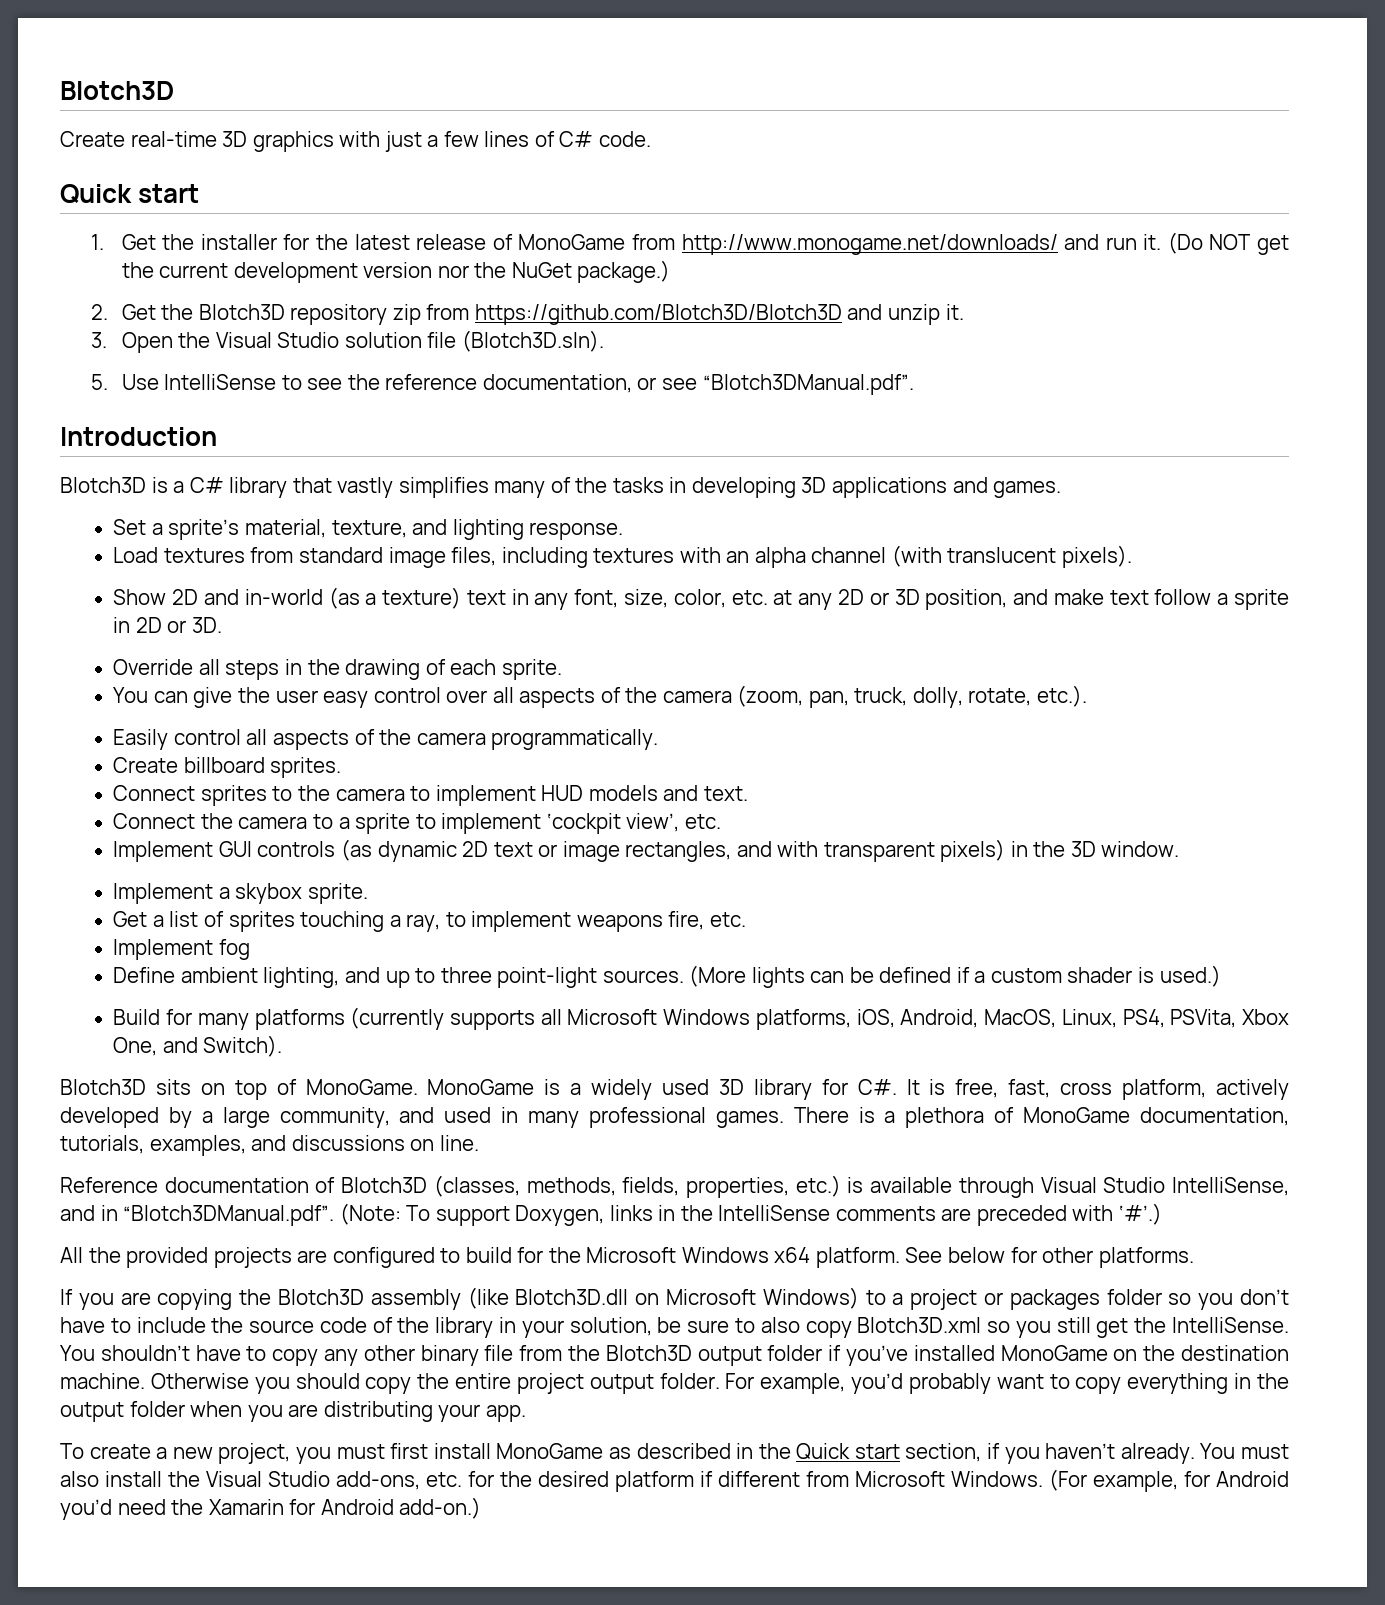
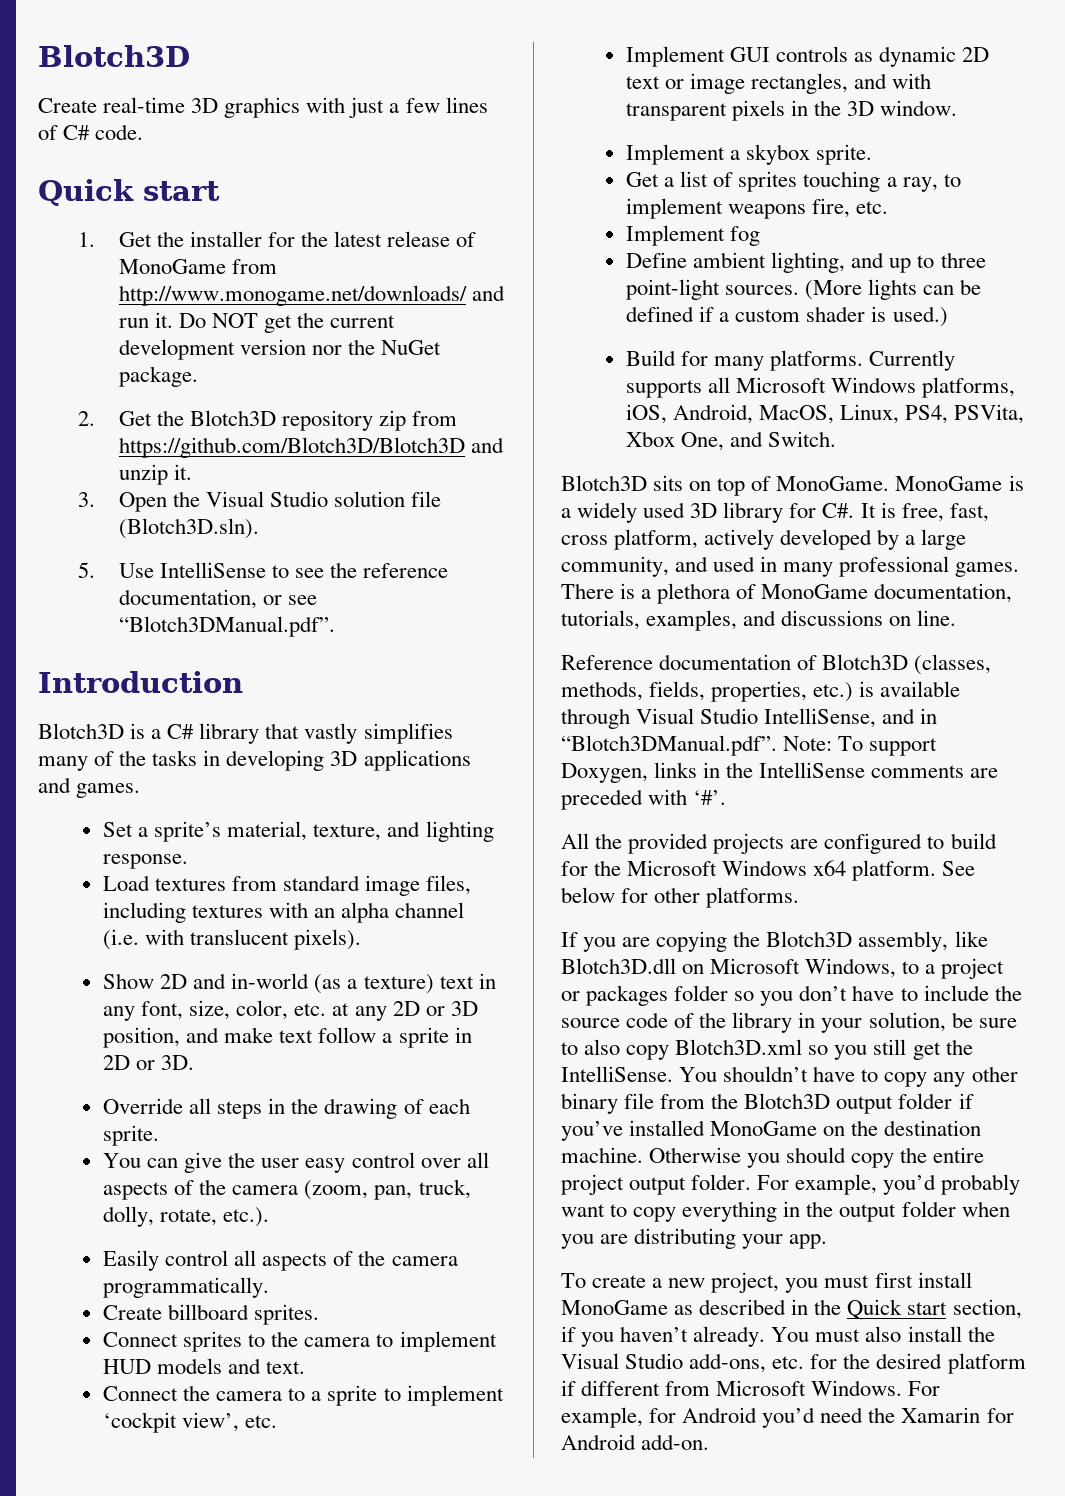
- (Do NOT get the current development version nor the NuGet package.)
+ Do NOT get the current development version nor the NuGet package.
- Load textures from standard image files, including textures with an alpha channel (with translucent pixels).
+ Load textures from standard image files, including textures with an alpha channel (i.e. with translucent pixels).
- Implement GUI controls (as dynamic 2D text or image rectangles, and with transparent pixels) in the 3D window.
+ Implement GUI controls as dynamic 2D text or image rectangles, and with transparent pixels in the 3D window.
- Build for many platforms (currently supports all Microsoft Windows platforms, iOS, Android, MacOS, Linux, PS4, PSVita, Xbox One, and Switch).
+ Build for many platforms. Currently supports all Microsoft Windows platforms, iOS, Android, MacOS, Linux, PS4, PSVita, Xbox One, and Switch.
- Reference documentation of Blotch3D (classes, methods, fields, properties, etc.) is available through Visual Studio IntelliSense, and in “Blotch3DManual.pdf”. (Note: To support Doxygen, links in the IntelliSense comments are preceded with ‘#’.)
+ Reference documentation of Blotch3D (classes, methods, fields, properties, etc.) is available through Visual Studio IntelliSense, and in “Blotch3DManual.pdf”. Note: To support Doxygen, links in the IntelliSense comments are preceded with ‘#’.
- If you are copying the Blotch3D assembly (like Blotch3D.dll on Microsoft Windows) to a project or packages folder so you don’t have to include the source code of the library in your solution, be sure to also copy Blotch3D.xml so you still get the IntelliSense.
+ If you are copying the Blotch3D assembly, like Blotch3D.dll on Microsoft Windows, to a project or packages folder so you don’t have to include the source code of the library in your solution, be sure to also copy Blotch3D.xml so you still get the IntelliSense.
- (For example, for Android you’d need the Xamarin for Android add-on.)
+ For example, for Android you’d need the Xamarin for Android add-on.

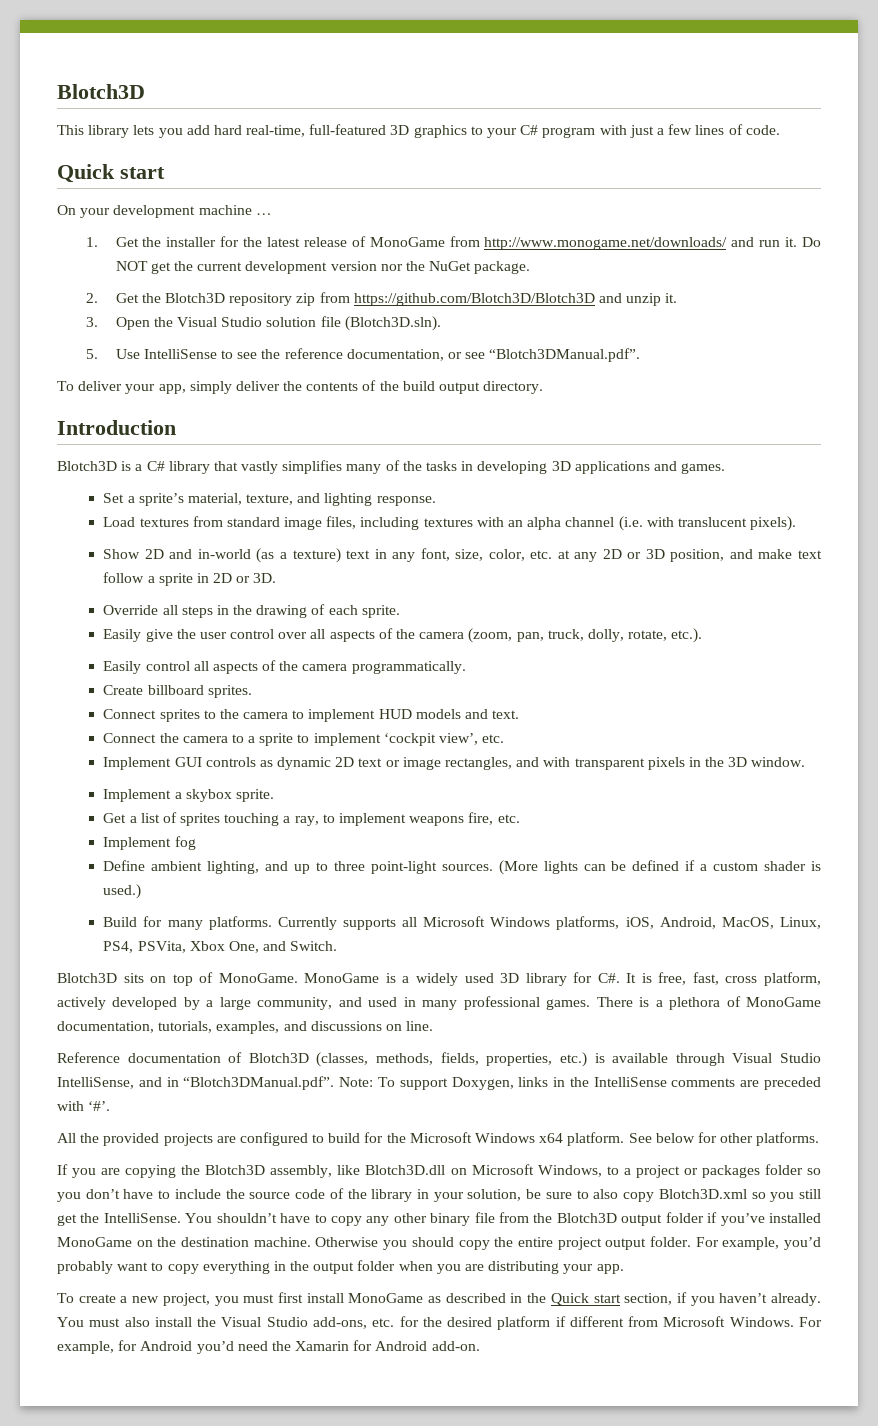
- Create real-time 3D graphics with just a few lines of C# code.
+ This library lets you add hard real-time, full-featured 3D graphics to your C# program with just a few lines of code.
+ On your development machine …
+ To deliver your app, simply deliver the contents of the build output directory.
- You can give the user easy control over all aspects of the camera (zoom, pan, truck, dolly, rotate, etc.).
+ Easily give the user control over all aspects of the camera (zoom, pan, truck, dolly, rotate, etc.).

